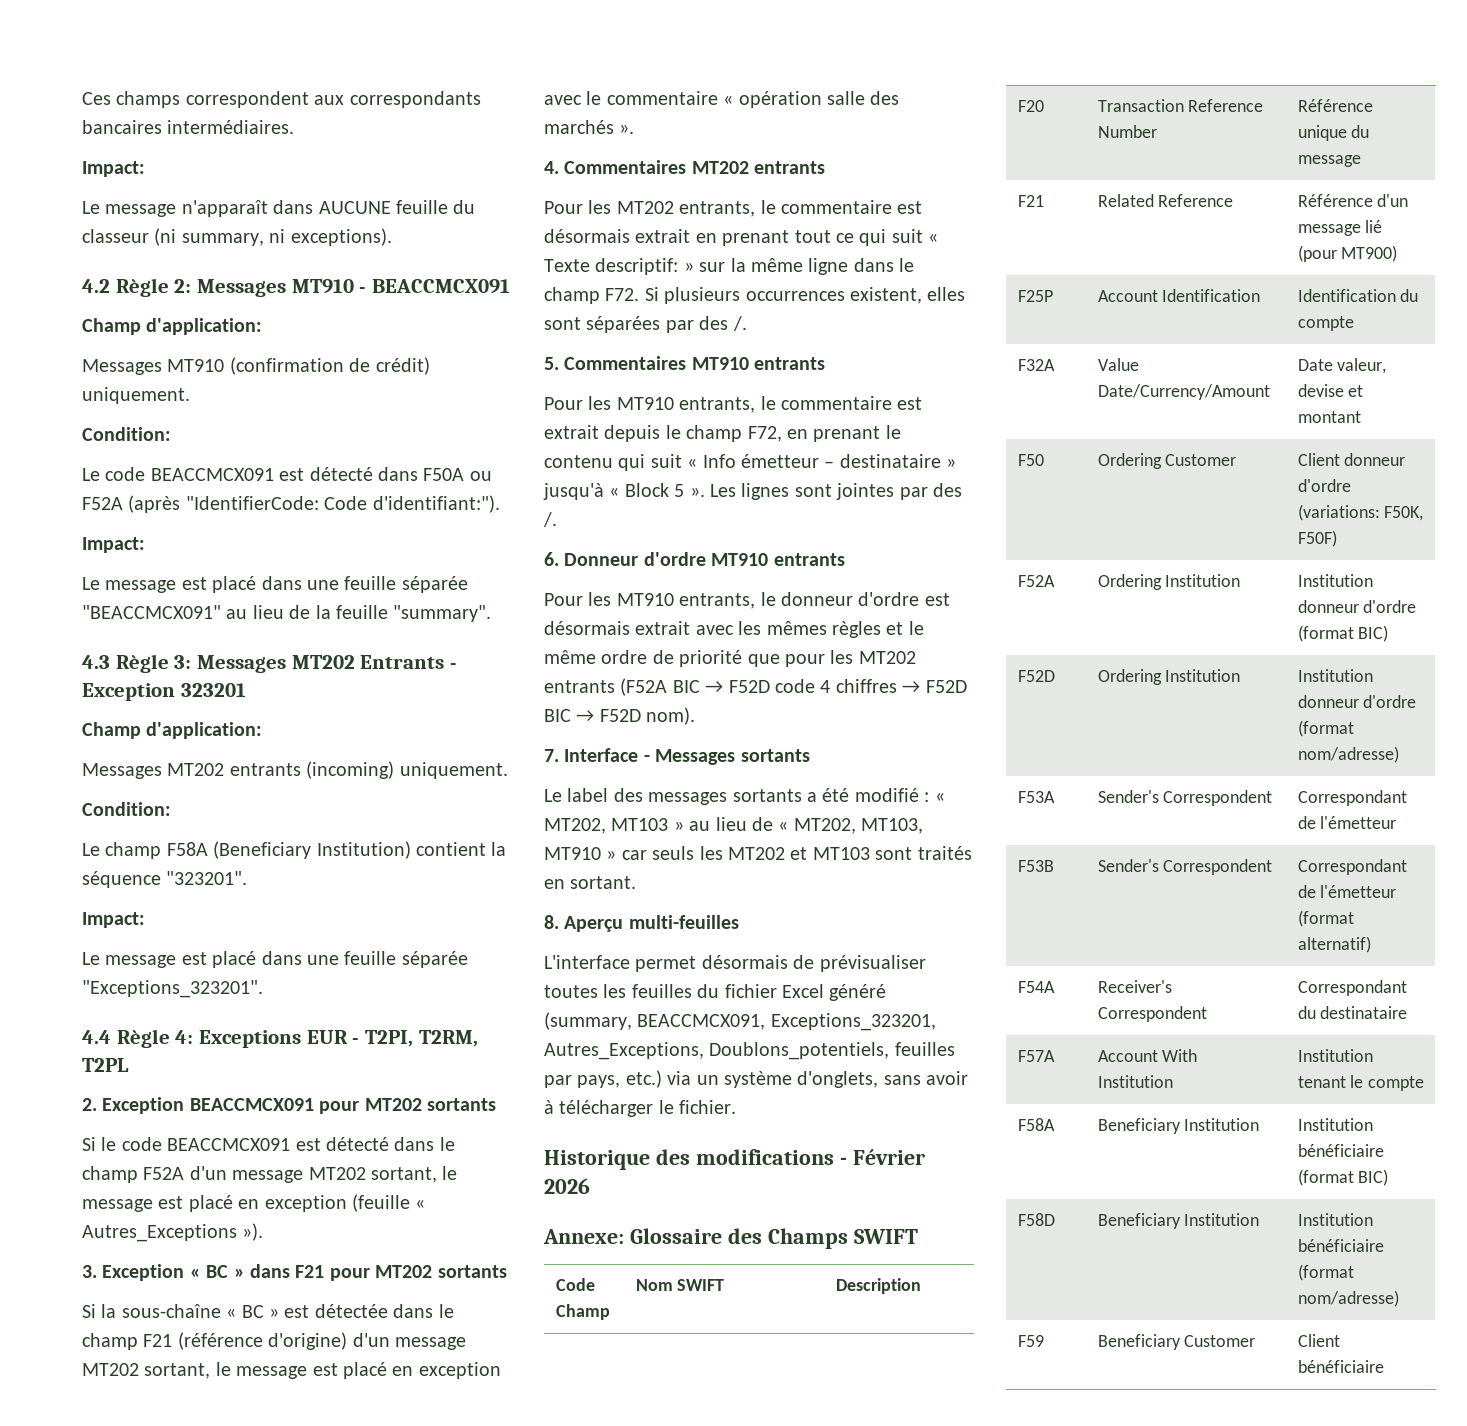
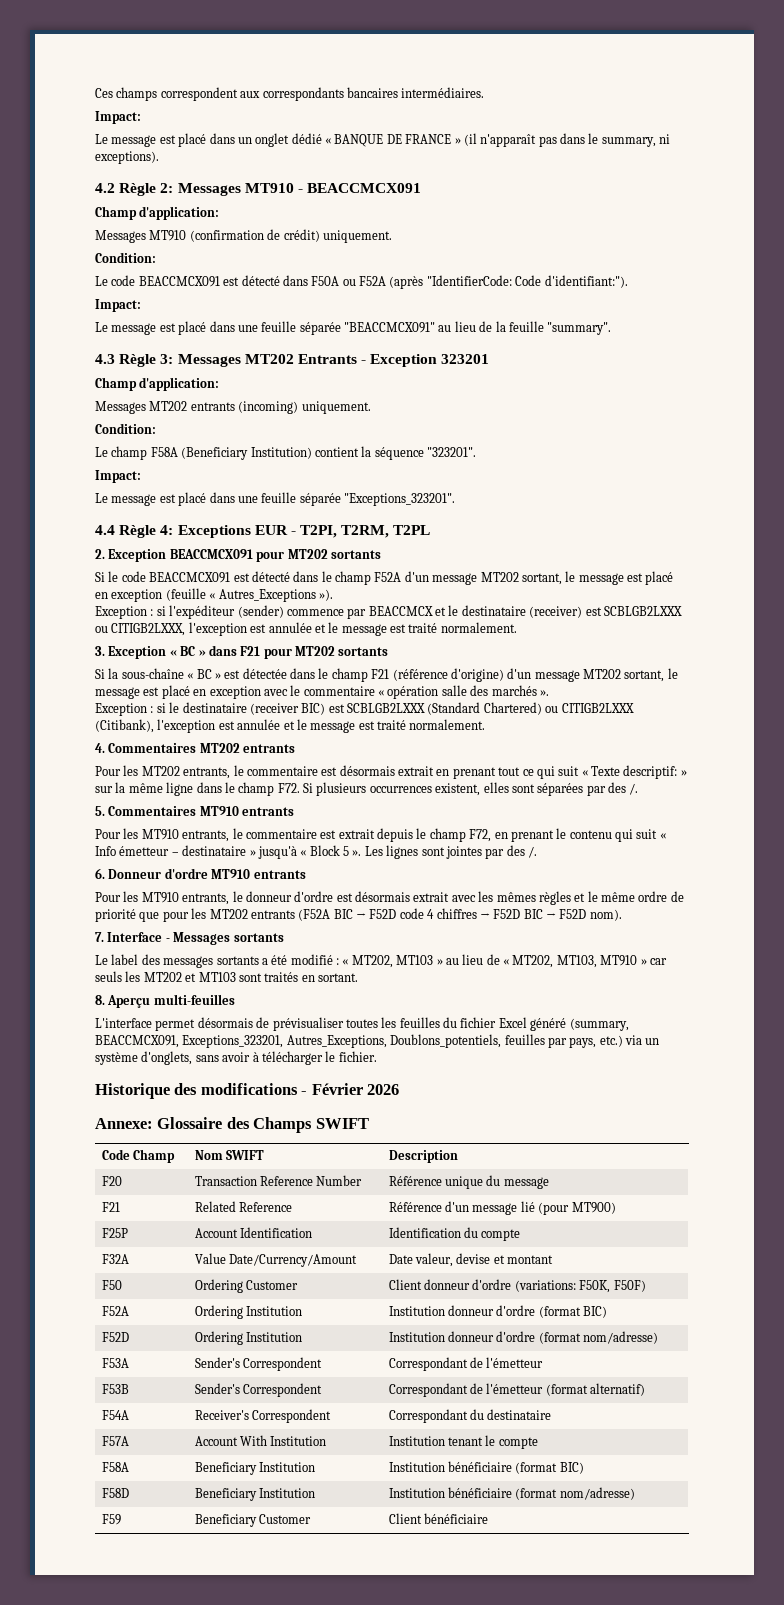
- Le message n'apparaît dans AUCUNE feuille du classeur (ni summary, ni exceptions).
+ Le message est placé dans un onglet dédié « BANQUE DE FRANCE » (il n'apparaît pas dans le summary, ni exceptions).
+ Exception : si l'expéditeur (sender) commence par BEACCMCX et le destinataire (receiver) est SCBLGB2LXXX ou CITIGB2LXXX, l'exception est annulée et le message est traité normalement.
+ Exception : si le destinataire (receiver BIC) est SCBLGB2LXXX (Standard Chartered) ou CITIGB2LXXX (Citibank), l'exception est annulée et le message est traité normalement.

